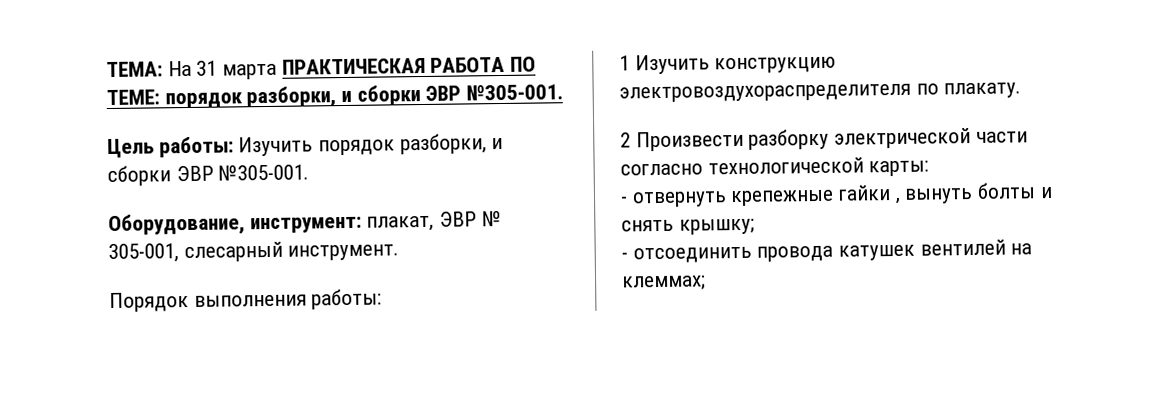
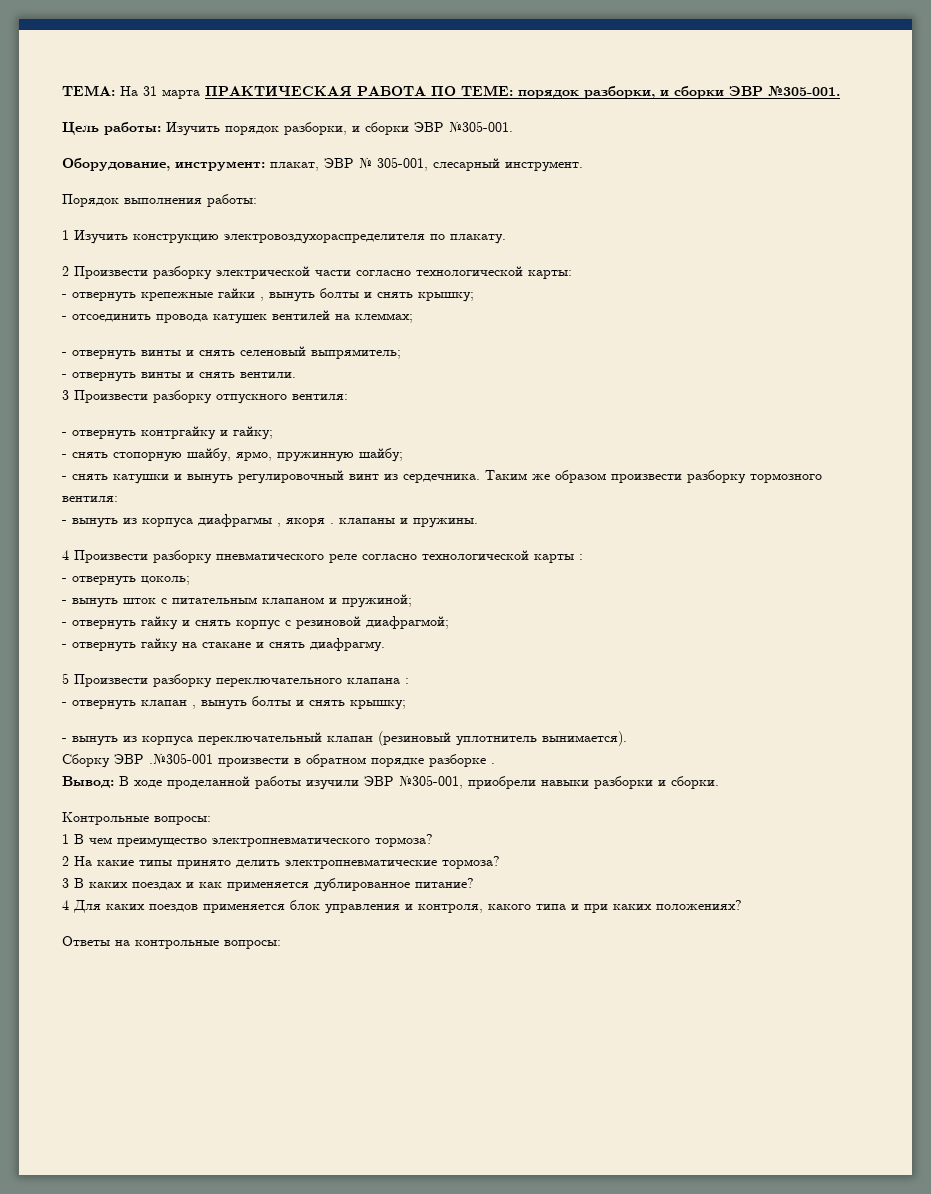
+ - отвернуть винты и снять селеновый выпрямитель;
+ - отвернуть винты и снять вентили.
+ 3 Произвести разборку отпускного вентиля:
+ - отвернуть контргайку и гайку;
+ - снять стопорную шайбу, ярмо, пружинную шайбу;
+ - снять катушки и вынуть регулировочный винт из сердечника. Таким же образом произвести разборку тормозного вентиля:
+ - вынуть из корпуса диафрагмы , якоря . клапаны и пружины.
+ 4 Произвести разборку пневматического реле согласно технологической карты :
+ - отвернуть цоколь;
+ - вынуть шток с питательным клапаном и пружиной;
+ - отвернуть гайку и снять корпус с резиновой диафрагмой;
+ - отвернуть гайку на стакане и снять диафрагму.
+ 5 Произвести разборку переключательного клапана :
+ - отвернуть клапан , вынуть болты и снять крышку;
+ - вынуть из корпуса переключательный клапан (резиновый уплотнитель вынимается).
+ Сборку ЭВР .№305-001 произвести в обратном порядке разборке .
+ Вывод: В ходе проделанной работы изучили ЭВР №305-001, приобрели навыки разборки и сборки.
+ Контрольные вопросы:
+ 1 В чем преимущество электропневматического тормоза?
+ 2 На какие типы принято делить электропневматические тормоза?
+ 3 В каких поездах и как применяется дублированное питание?
+ 4 Для каких поездов применяется блок управления и контроля, какого типа и при каких положениях?
+ Ответы на контрольные вопросы:

